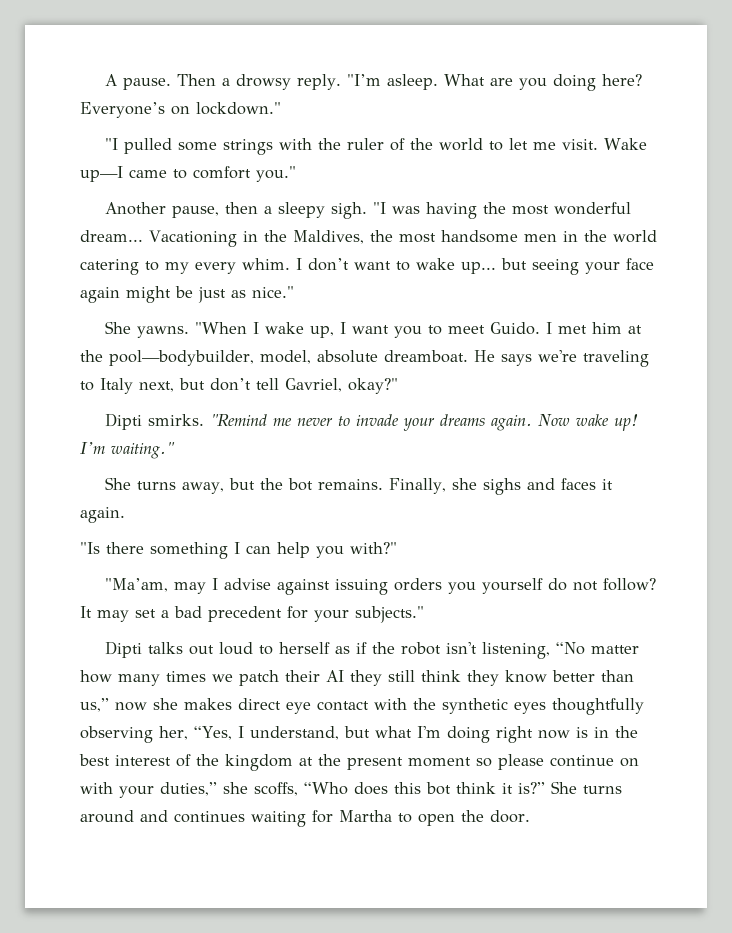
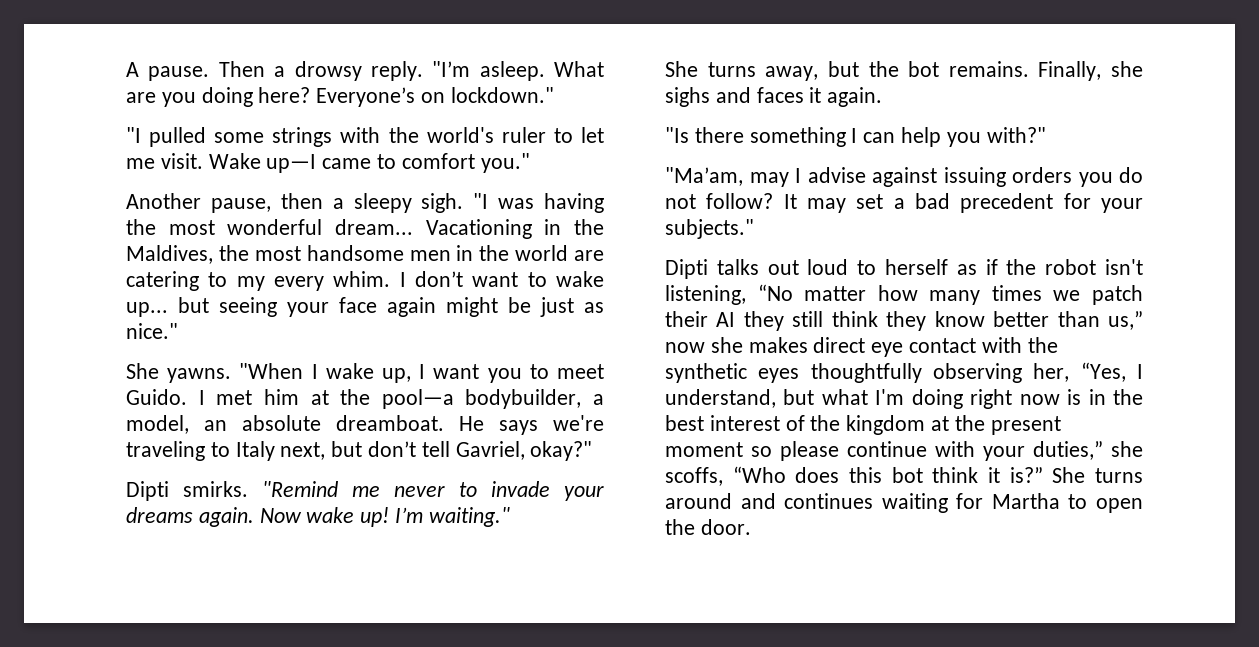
- "I pulled some strings with the ruler of the world to let me visit.
+ "I pulled some strings with the world's ruler to let me visit.
- Vacationing in the Maldives, the most handsome men in the world catering to my every whim.
+ Vacationing in the Maldives, the most handsome men in the world are catering to my every whim.
- I met him at the pool—bodybuilder, model, absolute dreamboat.
+ I met him at the pool—a bodybuilder, a model, an absolute dreamboat.
- "Ma’am, may I advise against issuing orders you yourself do not follow?
+ "Ma’am, may I advise against issuing orders you do not follow?
- Dipti talks out loud to herself as if the robot isn't listening, “No matter how many times we patch their AI they still think they know better than us,” now she makes direct eye contact with the synthetic eyes thoughtfully observing her, “Yes, I understand, but what I'm doing right now is in the best interest of the kingdom at the present moment so please continue on with your duties,” she scoffs, “Who does this bot think it is?”
+ Dipti talks out loud to herself as if the robot isn't listening, “No matter how many times we patch their AI they still think they know better than us,” now she makes direct eye contact with the synthetic eyes thoughtfully observing her, “Yes, I understand, but what I'm doing right now is in the best interest of the kingdom at the present moment so please continue with your duties,” she scoffs, “Who does this bot think it is?”

